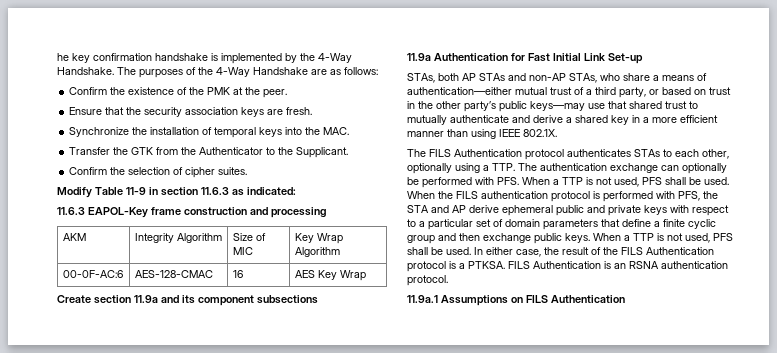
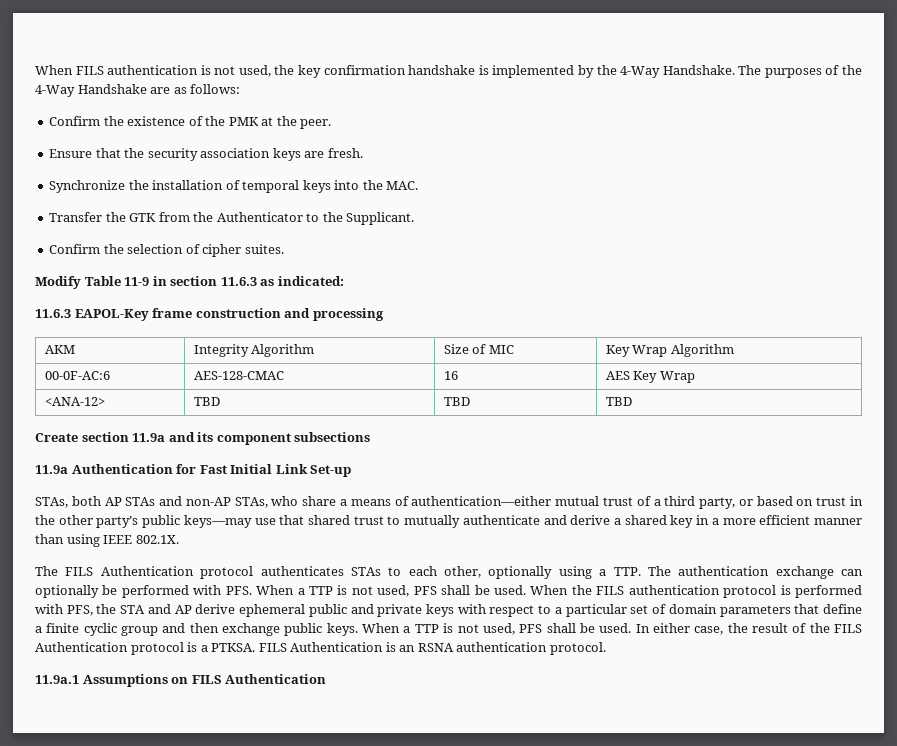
- he key confirmation handshake is implemented by the 4-Way Handshake.
+ When FILS authentication is not used, the key confirmation handshake is implemented by the 4-Way Handshake.
+ <ANA-12> | TBD | TBD | TBD

